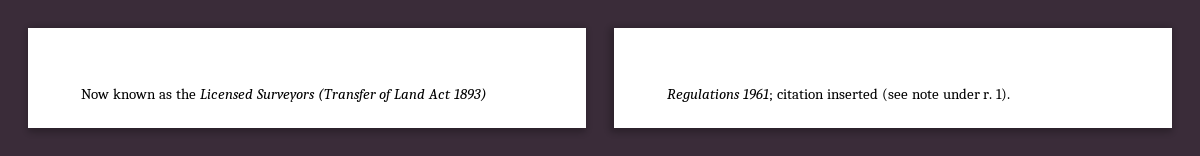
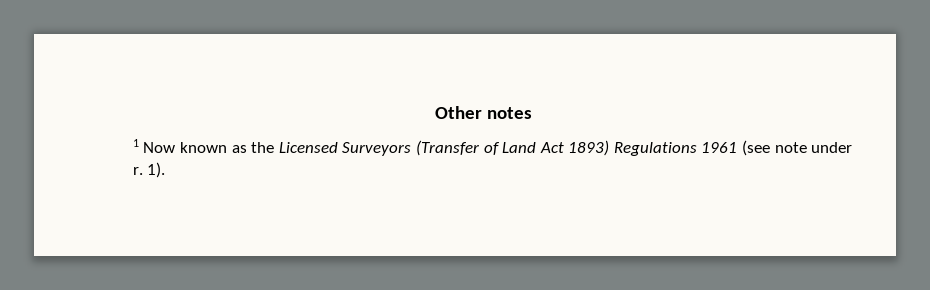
- Now known as the Licensed Surveyors (Transfer of Land Act 1893) Regulations 1961; citation inserted (see note under r.
+ Other notes
+ 1 Now known as the Licensed Surveyors (Transfer of Land Act 1893) Regulations 1961 (see note under r.

